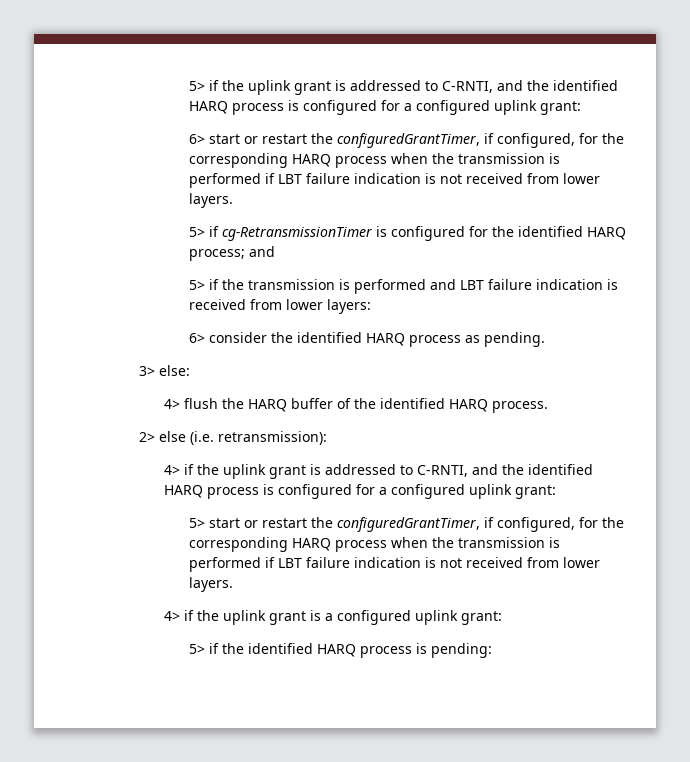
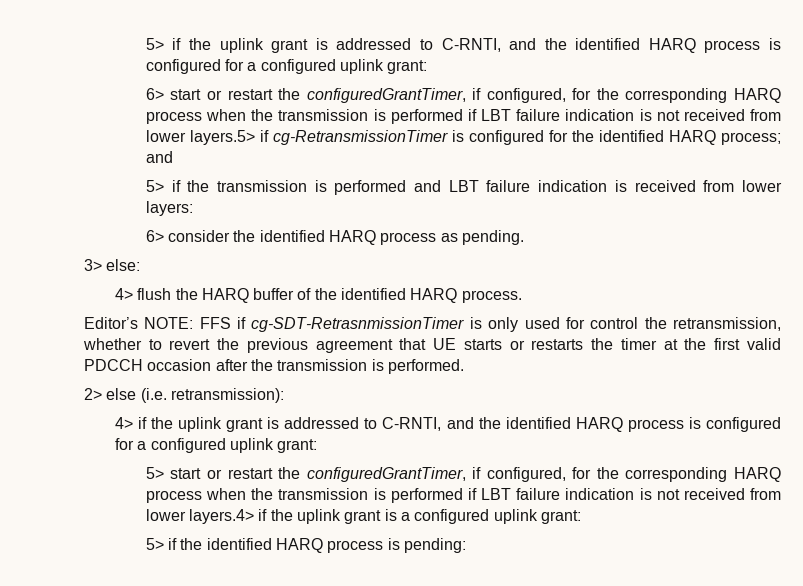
- 6> start or restart the configuredGrantTimer, if configured, for the corresponding HARQ process when the transmission is performed if LBT failure indication is not received from lower layers.
- 5> if cg-RetransmissionTimer is configured for the identified HARQ process; and
+ 6> start or restart the configuredGrantTimer, if configured, for the corresponding HARQ process when the transmission is performed if LBT failure indication is not received from lower layers.5> if cg-RetransmissionTimer is configured for the identified HARQ process; and
+ Editor’s NOTE: FFS if cg-SDT-RetrasnmissionTimer is only used for control the retransmission, whether to revert the previous agreement that UE starts or restarts the timer at the first valid PDCCH occasion after the transmission is performed.
- 5> start or restart the configuredGrantTimer, if configured, for the corresponding HARQ process when the transmission is performed if LBT failure indication is not received from lower layers.
- 4> if the uplink grant is a configured uplink grant:
+ 5> start or restart the configuredGrantTimer, if configured, for the corresponding HARQ process when the transmission is performed if LBT failure indication is not received from lower layers.4> if the uplink grant is a configured uplink grant:

